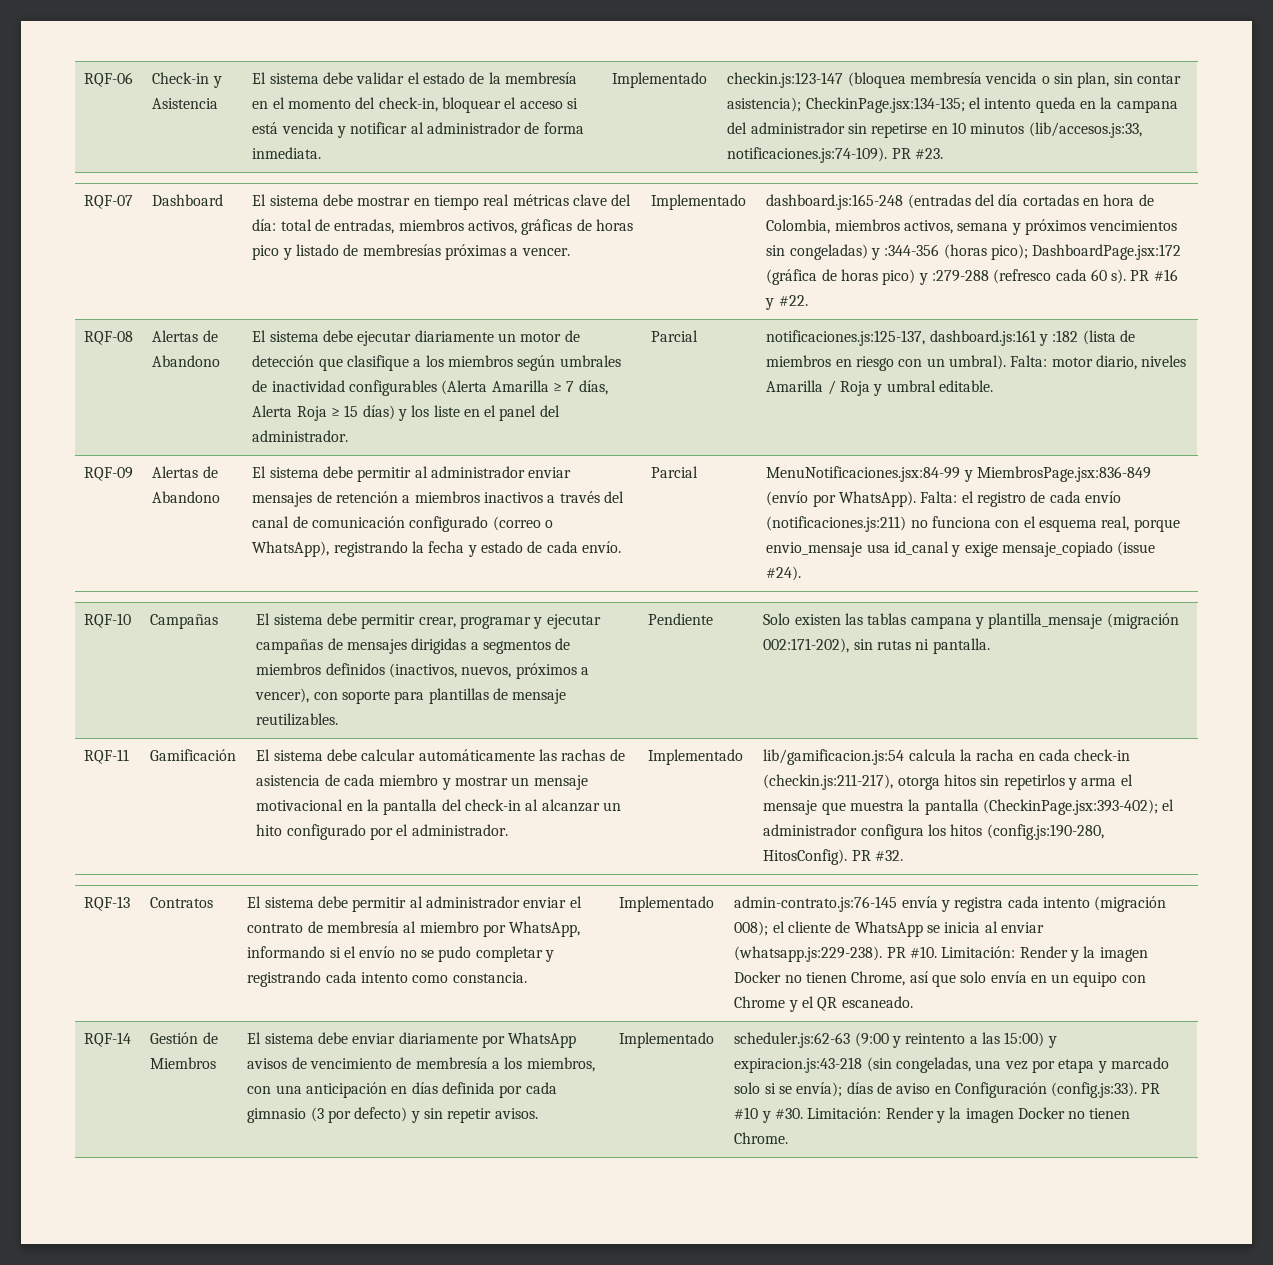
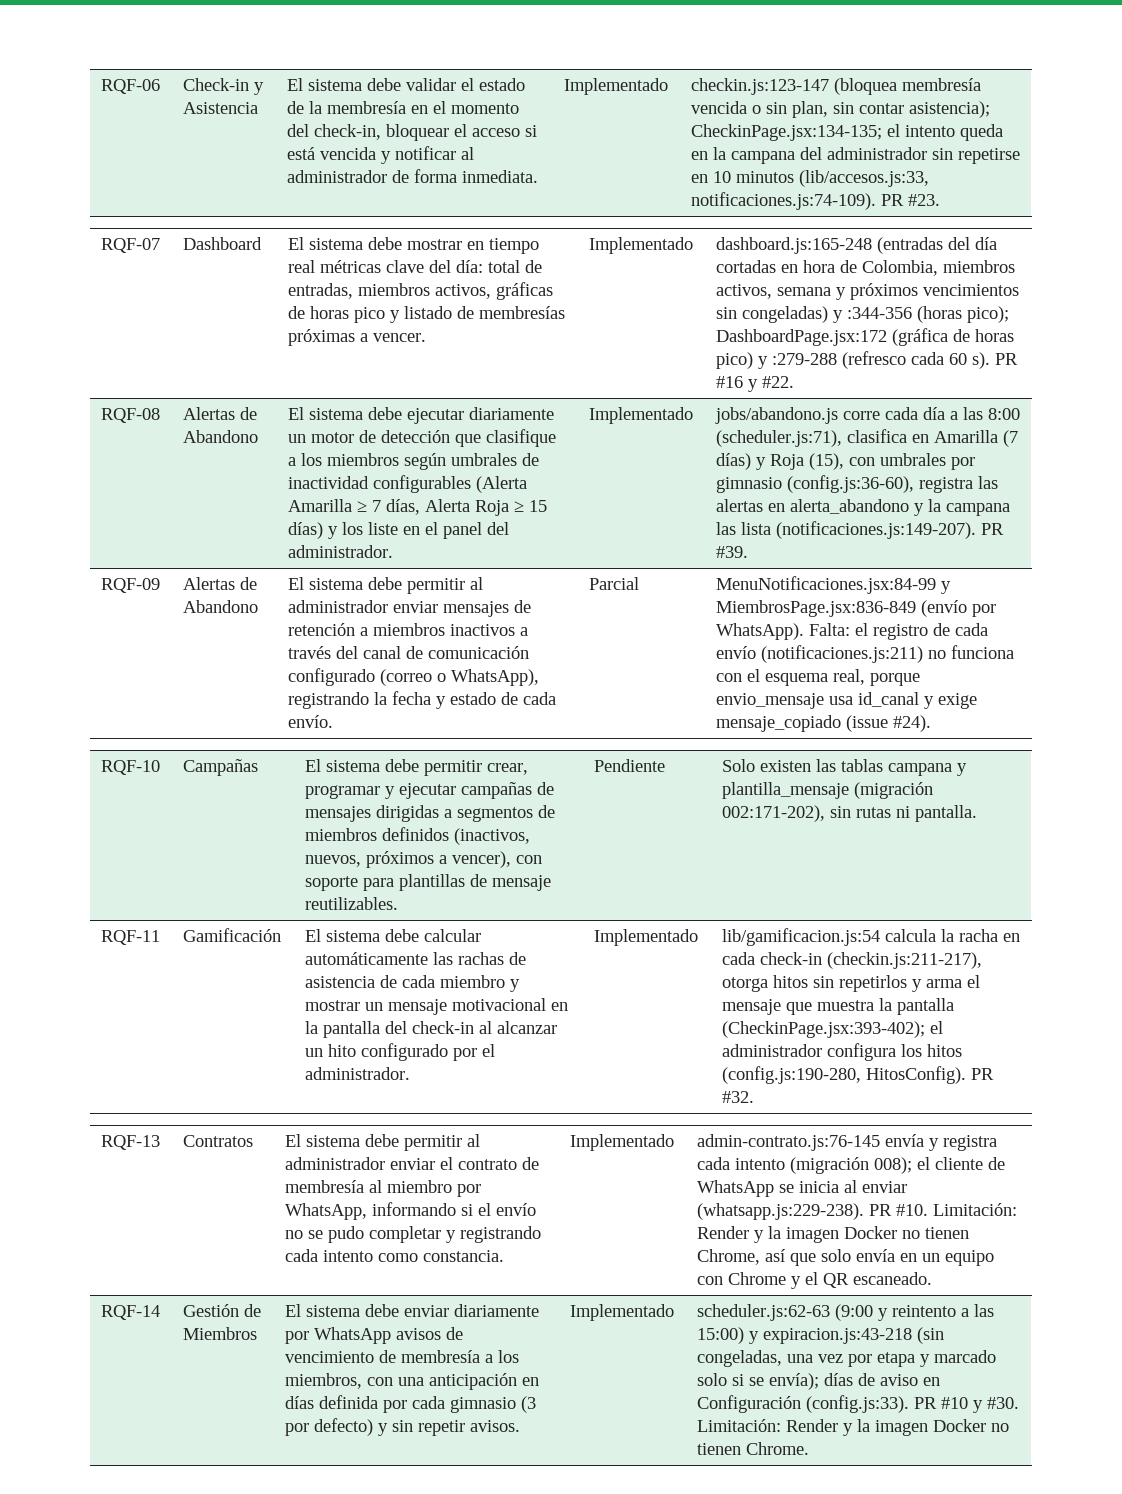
- Parcial | notificaciones.js:125-137, dashboard.js:161 y :182 (lista de miembros en riesgo con un umbral). Falta: motor diario, niveles Amarilla / Roja y umbral editable.
+ Implementado | jobs/abandono.js corre cada día a las 8:00 (scheduler.js:71), clasifica en Amarilla (7 días) y Roja (15), con umbrales por gimnasio (config.js:36-60), registra las alertas en alerta_abandono y la campana las lista (notificaciones.js:149-207). PR #39.

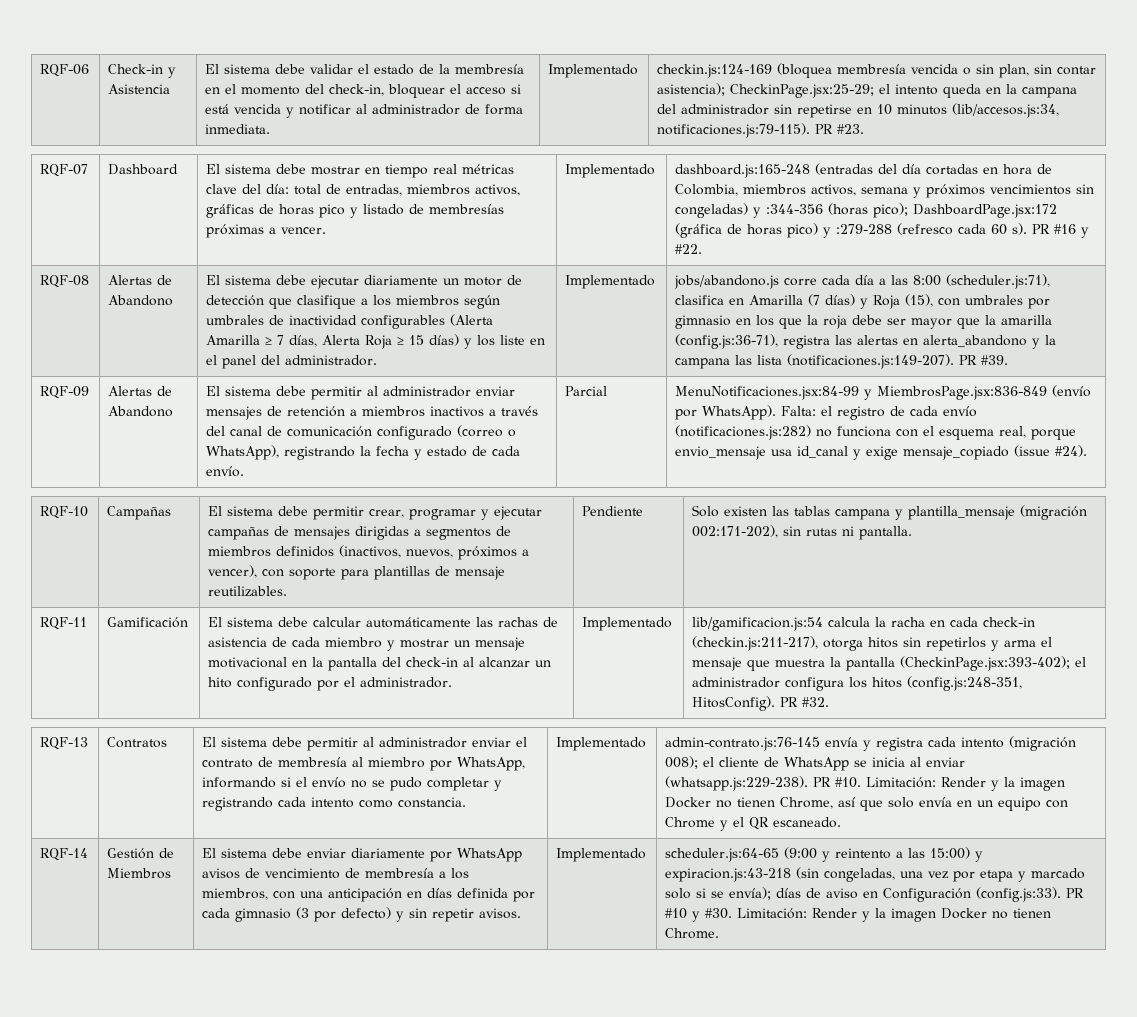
- checkin.js:123-147 (bloquea membresía vencida o sin plan, sin contar asistencia); CheckinPage.jsx:134-135; el intento queda en la campana del administrador sin repetirse en 10 minutos (lib/accesos.js:33, notificaciones.js:74-109). PR #23.
+ checkin.js:124-169 (bloquea membresía vencida o sin plan, sin contar asistencia); CheckinPage.jsx:25-29; el intento queda en la campana del administrador sin repetirse en 10 minutos (lib/accesos.js:34, notificaciones.js:79-115). PR #23.
- jobs/abandono.js corre cada día a las 8:00 (scheduler.js:71), clasifica en Amarilla (7 días) y Roja (15), con umbrales por gimnasio (config.js:36-60), registra las alertas en alerta_abandono y la campana las lista (notificaciones.js:149-207). PR #39.
+ jobs/abandono.js corre cada día a las 8:00 (scheduler.js:71), clasifica en Amarilla (7 días) y Roja (15), con umbrales por gimnasio en los que la roja debe ser mayor que la amarilla (config.js:36-71), registra las alertas en alerta_abandono y la campana las lista (notificaciones.js:149-207). PR #39.
- Falta: el registro de cada envío (notificaciones.js:211) no funciona con el esquema real, porque envio_mensaje usa id_canal y exige mensaje_copiado (issue #24).
+ Falta: el registro de cada envío (notificaciones.js:282) no funciona con el esquema real, porque envio_mensaje usa id_canal y exige mensaje_copiado (issue #24).
- lib/gamificacion.js:54 calcula la racha en cada check-in (checkin.js:211-217), otorga hitos sin repetirlos y arma el mensaje que muestra la pantalla (CheckinPage.jsx:393-402); el administrador configura los hitos (config.js:190-280, HitosConfig).
+ lib/gamificacion.js:54 calcula la racha en cada check-in (checkin.js:211-217), otorga hitos sin repetirlos y arma el mensaje que muestra la pantalla (CheckinPage.jsx:393-402); el administrador configura los hitos (config.js:248-351, HitosConfig).
- scheduler.js:62-63 (9:00 y reintento a las 15:00) y expiracion.js:43-218 (sin congeladas, una vez por etapa y marcado solo si se envía); días de aviso en Configuración (config.js:33). PR #10 y #30.
+ scheduler.js:64-65 (9:00 y reintento a las 15:00) y expiracion.js:43-218 (sin congeladas, una vez por etapa y marcado solo si se envía); días de aviso en Configuración (config.js:33). PR #10 y #30.

